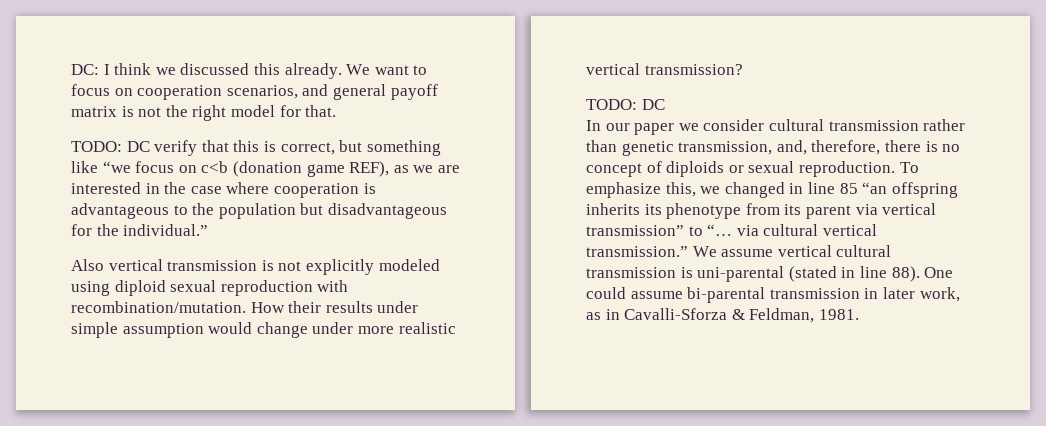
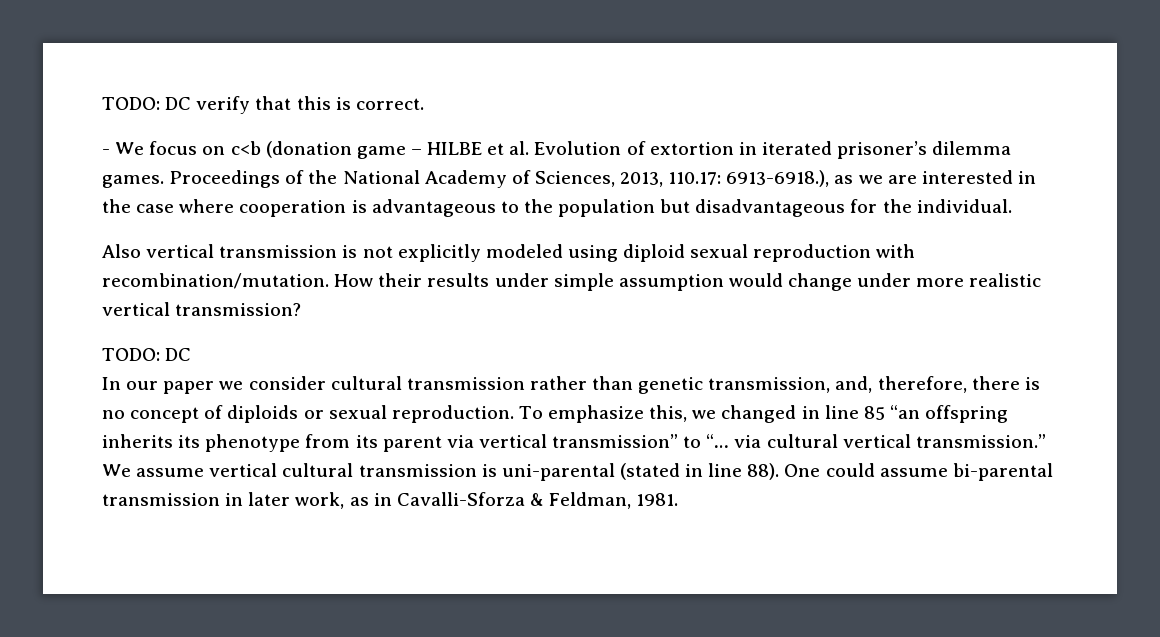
- DC: I think we discussed this already. We want to focus on cooperation scenarios, and general payoff matrix is not the right model for that.
- TODO: DC verify that this is correct, but something like “we focus on c<b (donation game REF), as we are interested in the case where cooperation is advantageous to the population but disadvantageous for the individual.”
+ TODO: DC verify that this is correct.
+ - We focus on c<b (donation game – HILBE et al. Evolution of extortion in iterated prisoner’s dilemma games. Proceedings of the National Academy of Sciences, 2013, 110.17: 6913-6918.), as we are interested in the case where cooperation is advantageous to the population but disadvantageous for the individual.

